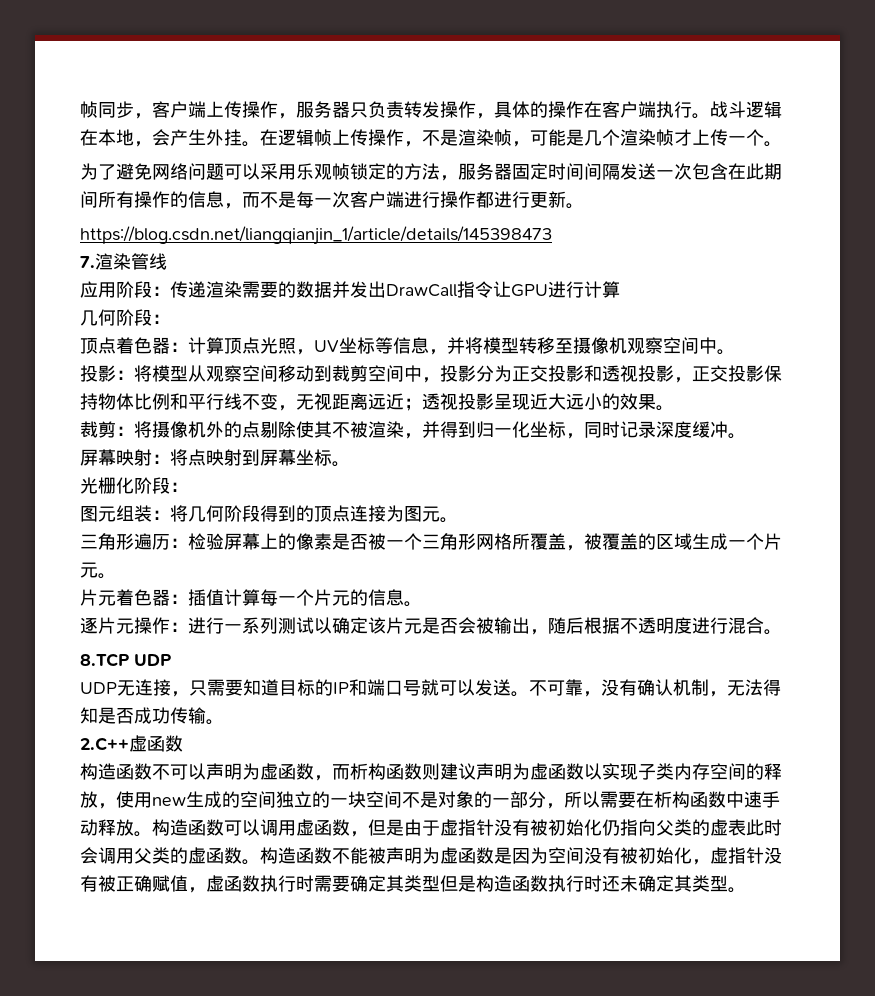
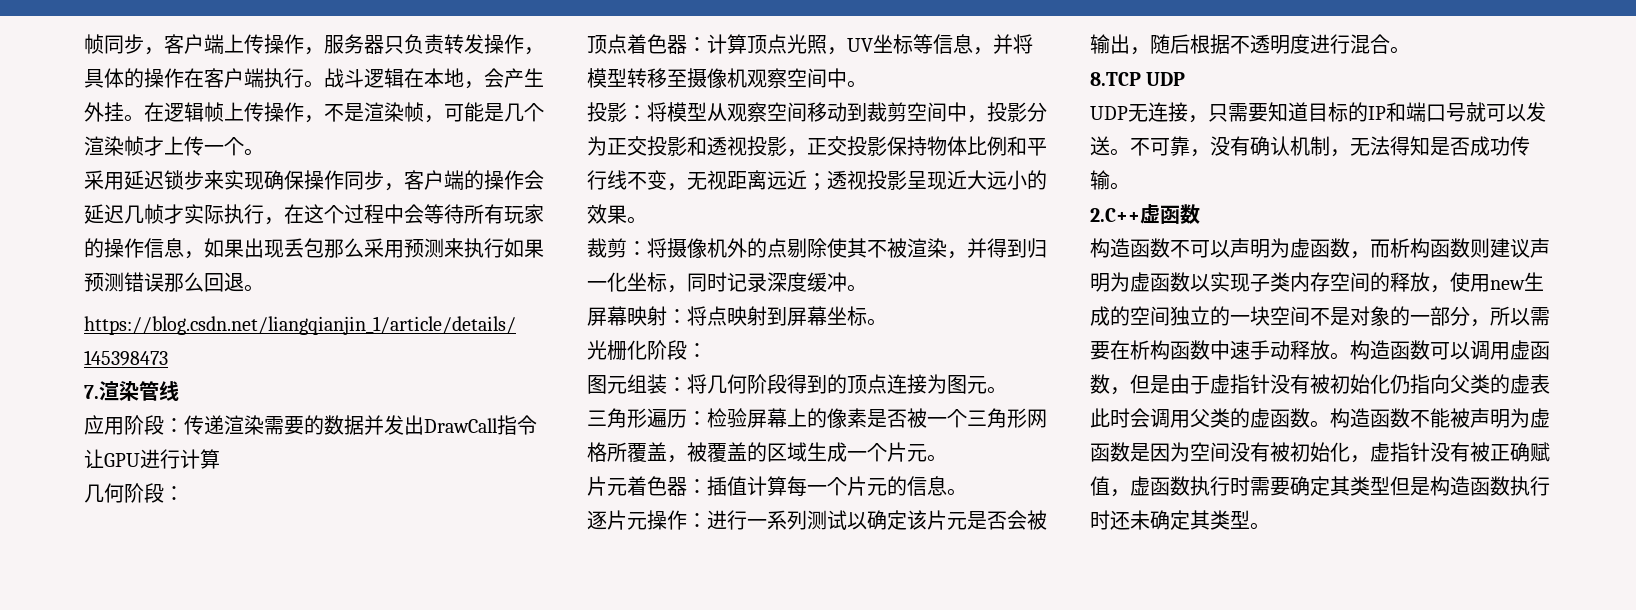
- 为了避免网络问题可以采用乐观帧锁定的方法，服务器固定时间间隔发送一次包含在此期间所有操作的信息，而不是每一次客户端进行操作都进行更新。
+ 采用延迟锁步来实现确保操作同步，客户端的操作会延迟几帧才实际执行，在这个过程中会等待所有玩家的操作信息，如果出现丢包那么采用预测来执行如果预测错误那么回退。

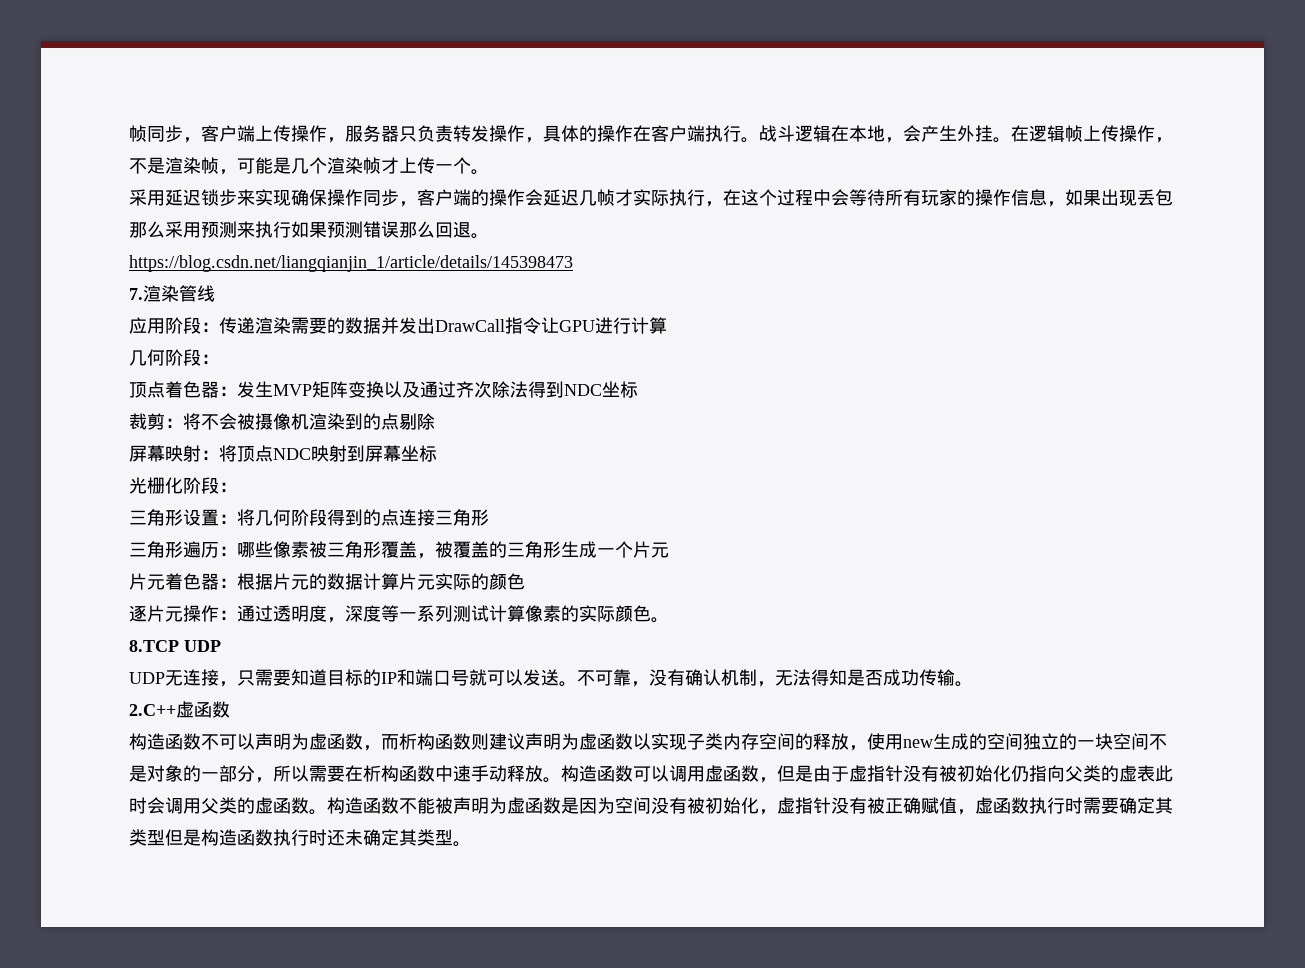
- 顶点着色器：计算顶点光照，UV坐标等信息，并将模型转移至摄像机观察空间中。
- 投影：将模型从观察空间移动到裁剪空间中，投影分为正交投影和透视投影，正交投影保持物体比例和平行线不变，无视距离远近；透视投影呈现近大远小的效果。
- 裁剪：将摄像机外的点剔除使其不被渲染，并得到归一化坐标，同时记录深度缓冲。
+ 顶点着色器：发生MVP矩阵变换以及通过齐次除法得到NDC坐标
+ 裁剪：将不会被摄像机渲染到的点剔除
- 屏幕映射：将点映射到屏幕坐标。
+ 屏幕映射：将顶点NDC映射到屏幕坐标
- 图元组装：将几何阶段得到的顶点连接为图元。
+ 三角形设置：将几何阶段得到的点连接三角形
- 三角形遍历：检验屏幕上的像素是否被一个三角形网格所覆盖，被覆盖的区域生成一个片元。
+ 三角形遍历：哪些像素被三角形覆盖，被覆盖的三角形生成一个片元
- 片元着色器：插值计算每一个片元的信息。
- 逐片元操作：进行一系列测试以确定该片元是否会被输出，随后根据不透明度进行混合。
+ 片元着色器：根据片元的数据计算片元实际的颜色
+ 逐片元操作：通过透明度，深度等一系列测试计算像素的实际颜色。

